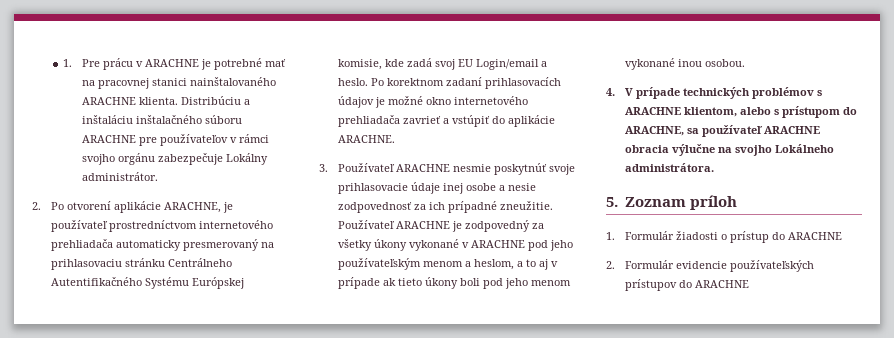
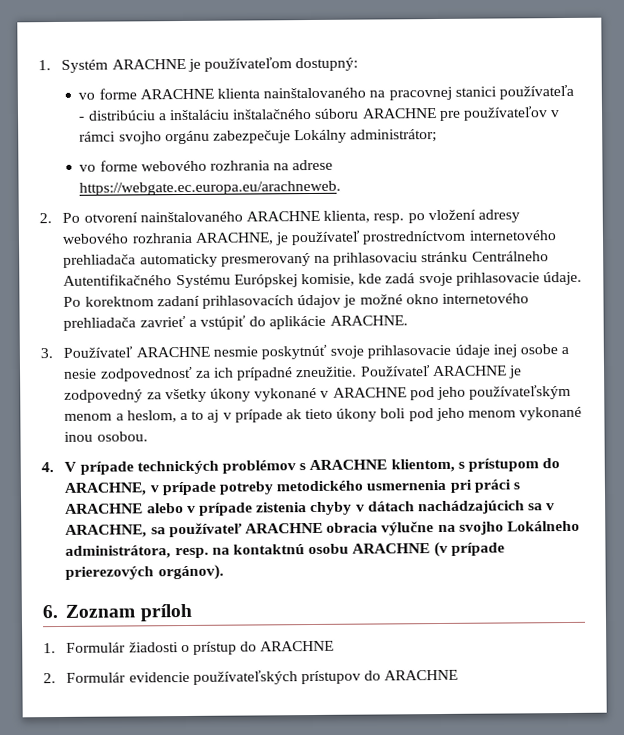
- 1. Pre prácu v ARACHNE je potrebné mať na pracovnej stanici nainštalovaného ARACHNE klienta. Distribúciu a inštaláciu inštalačného súboru ARACHNE pre používateľov v rámci svojho orgánu zabezpečuje Lokálny administrátor.
- 2. Po otvorení aplikácie ARACHNE, je používateľ prostredníctvom internetového prehliadača automaticky presmerovaný na prihlasovaciu stránku Centrálneho Autentifikačného Systému Európskej komisie, kde zadá svoj EU Login/email a heslo.
+ 1. Systém ARACHNE je používateľom dostupný:
+ vo forme ARACHNE klienta nainštalovaného na pracovnej stanici používateľa - distribúciu a inštaláciu inštalačného súboru ARACHNE pre používateľov v rámci svojho orgánu zabezpečuje Lokálny administrátor;
+ vo forme webového rozhrania na adrese https://webgate.ec.europa.eu/arachneweb.
+ 2. Po otvorení nainštalovaného ARACHNE klienta, resp. po vložení adresy webového rozhrania ARACHNE, je používateľ prostredníctvom internetového prehliadača automaticky presmerovaný na prihlasovaciu stránku Centrálneho Autentifikačného Systému Európskej komisie, kde zadá svoje prihlasovacie údaje.
- 4. V prípade technických problémov s ARACHNE klientom, alebo s prístupom do ARACHNE, sa používateľ ARACHNE obracia výlučne na svojho Lokálneho administrátora.
- 5. Zoznam príloh
+ 4. V prípade technických problémov s ARACHNE klientom, s prístupom do ARACHNE, v prípade potreby metodického usmernenia pri práci s ARACHNE alebo v prípade zistenia chyby v dátach nachádzajúcich sa v ARACHNE, sa používateľ ARACHNE obracia výlučne na svojho Lokálneho administrátora, resp. na kontaktnú osobu ARACHNE (v prípade prierezových orgánov).
+ 6. Zoznam príloh

